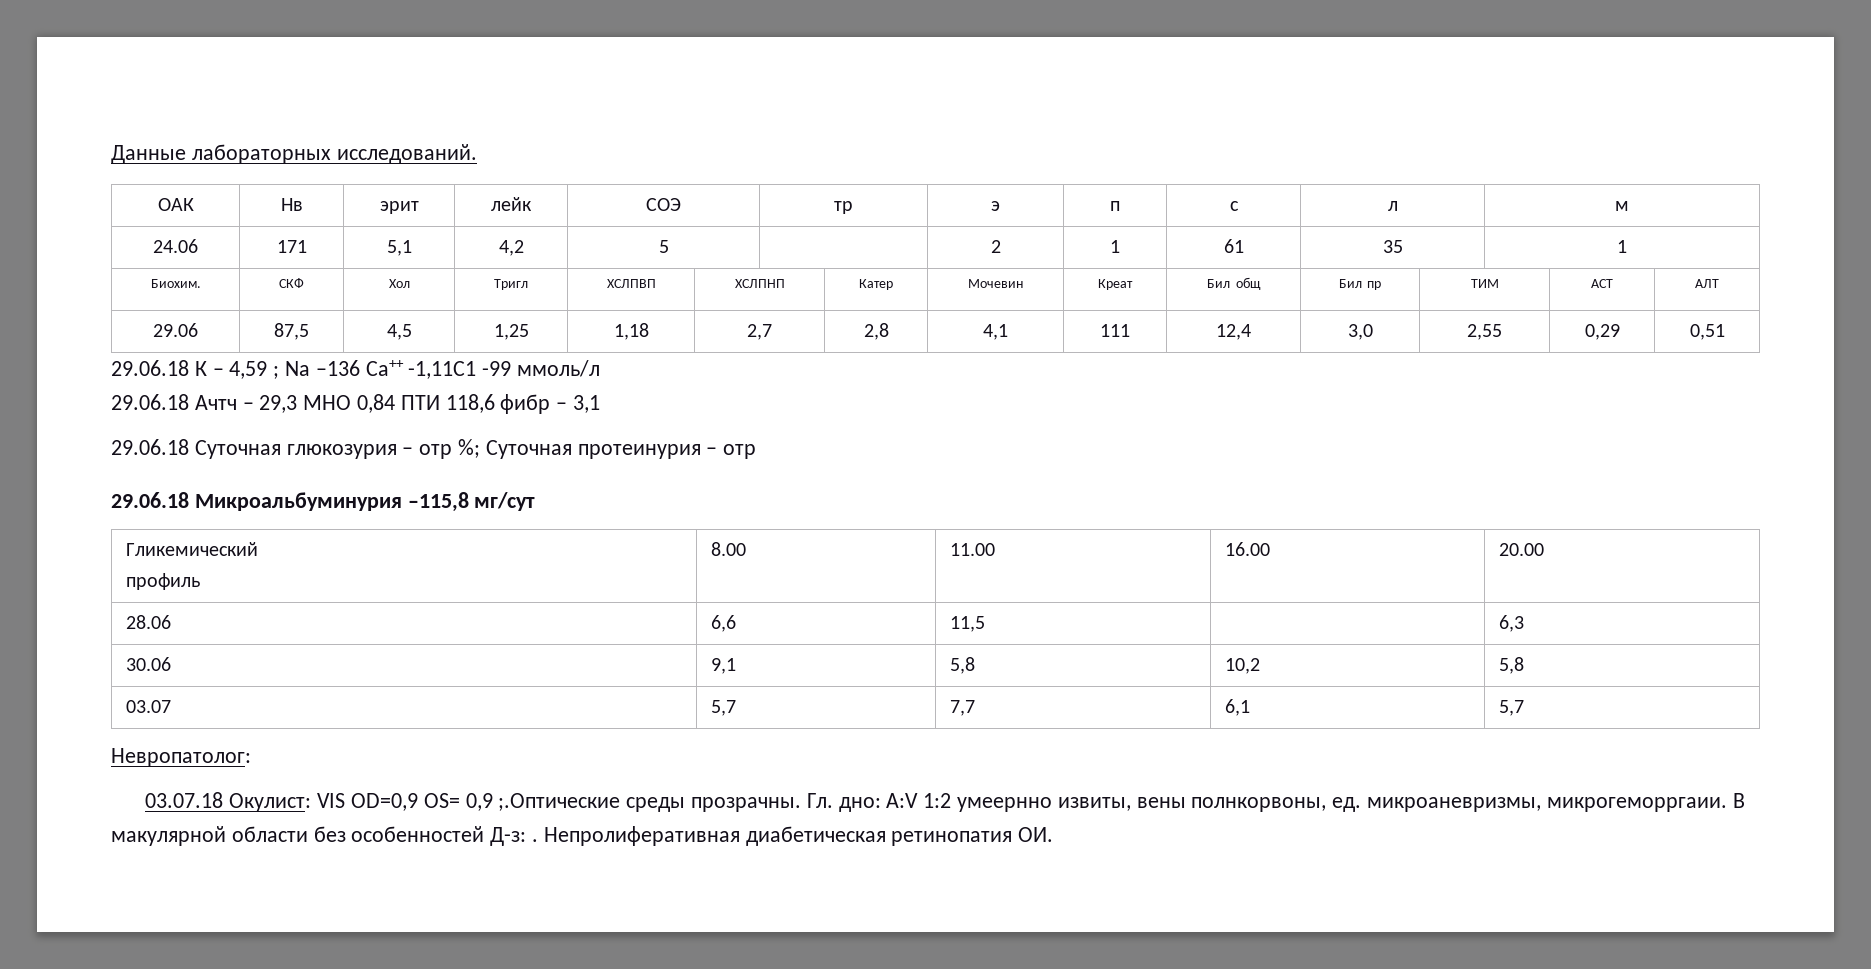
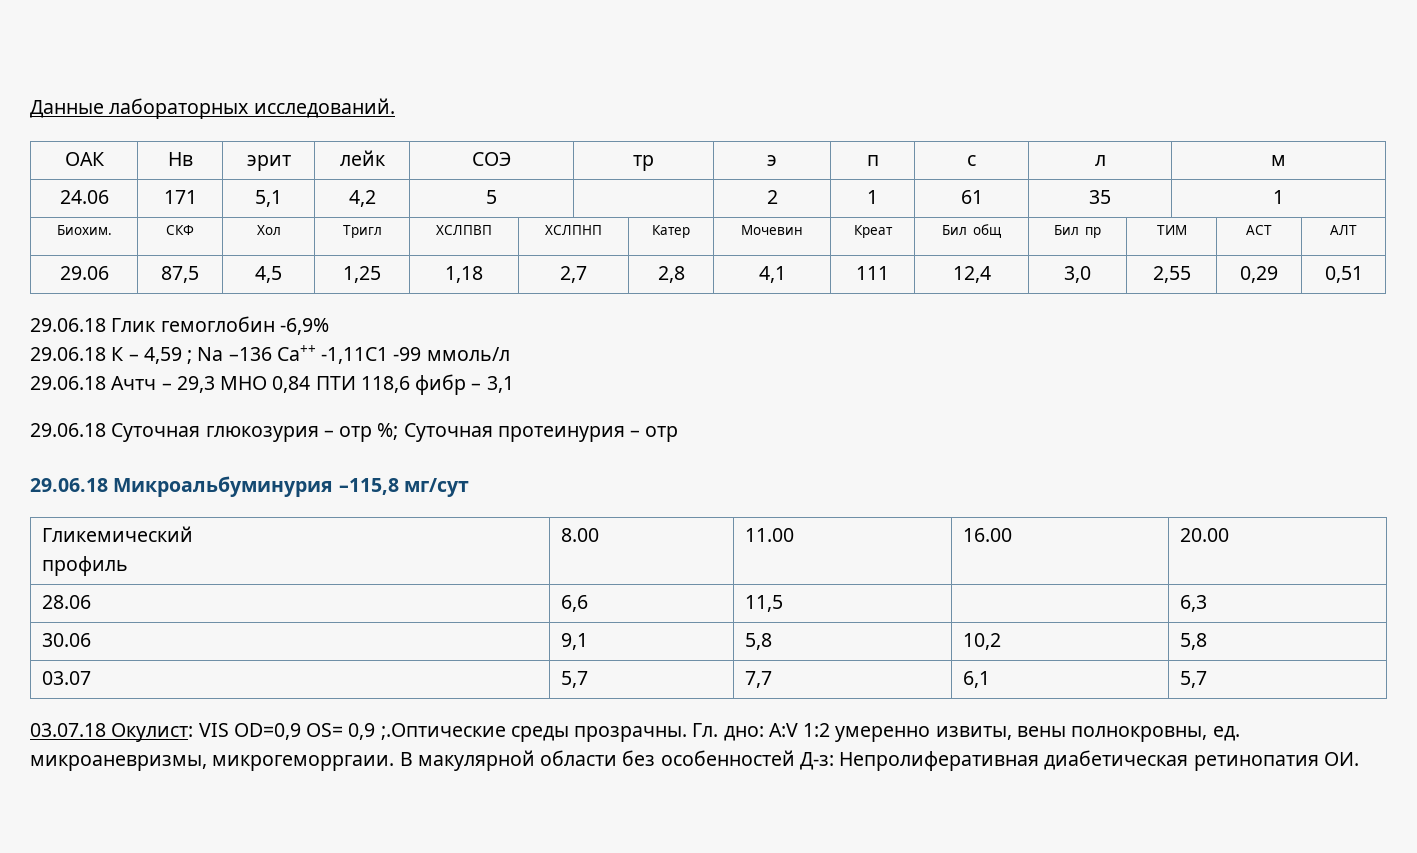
+ 29.06.18 Глик гемоглобин -6,9%
- Невропатолог:
- Гл. дно: А:V 1:2 умеернно извиты, вены полнкорвоны, ед. микроаневризмы, микрогеморргаии.
+ Гл. дно: А:V 1:2 умеренно извиты, вены полнокровны, ед. микроаневризмы, микрогеморргаии.
- В макулярной области без особенностей Д-з: . Непролиферативная диабетическая ретинопатия ОИ.
+ В макулярной области без особенностей Д-з: Непролиферативная диабетическая ретинопатия ОИ.

